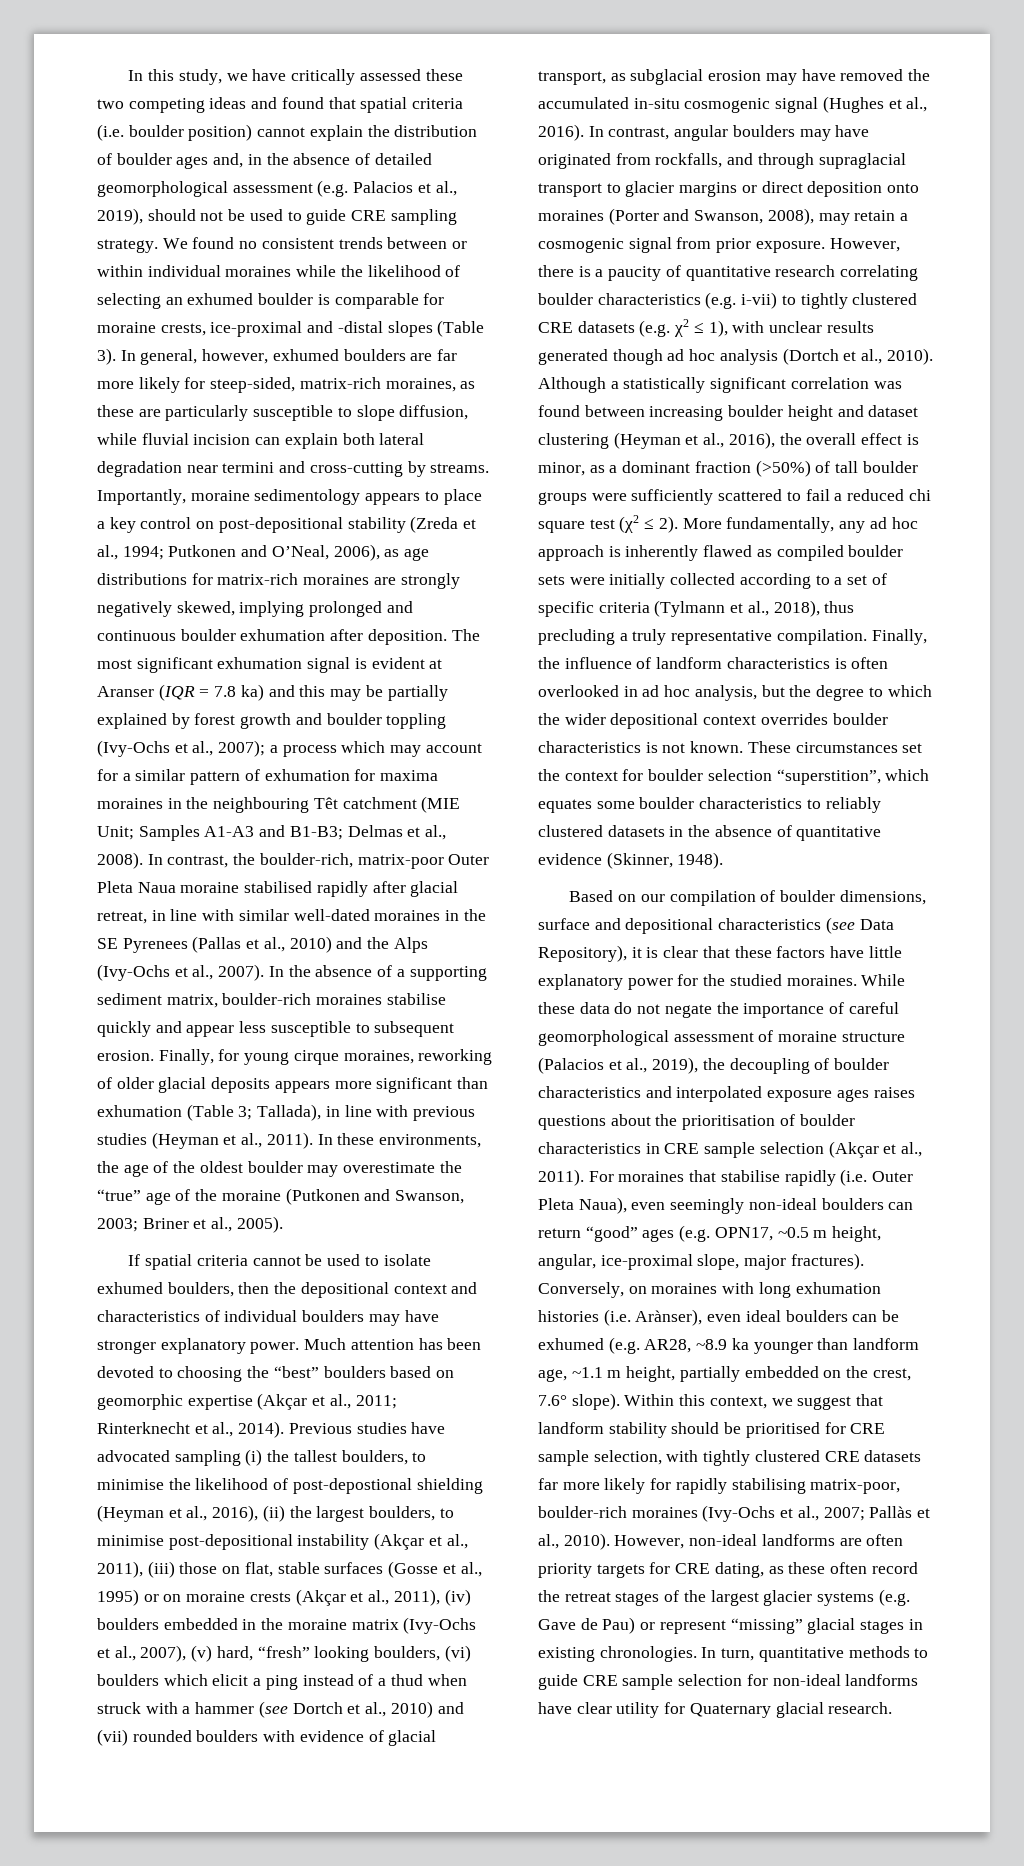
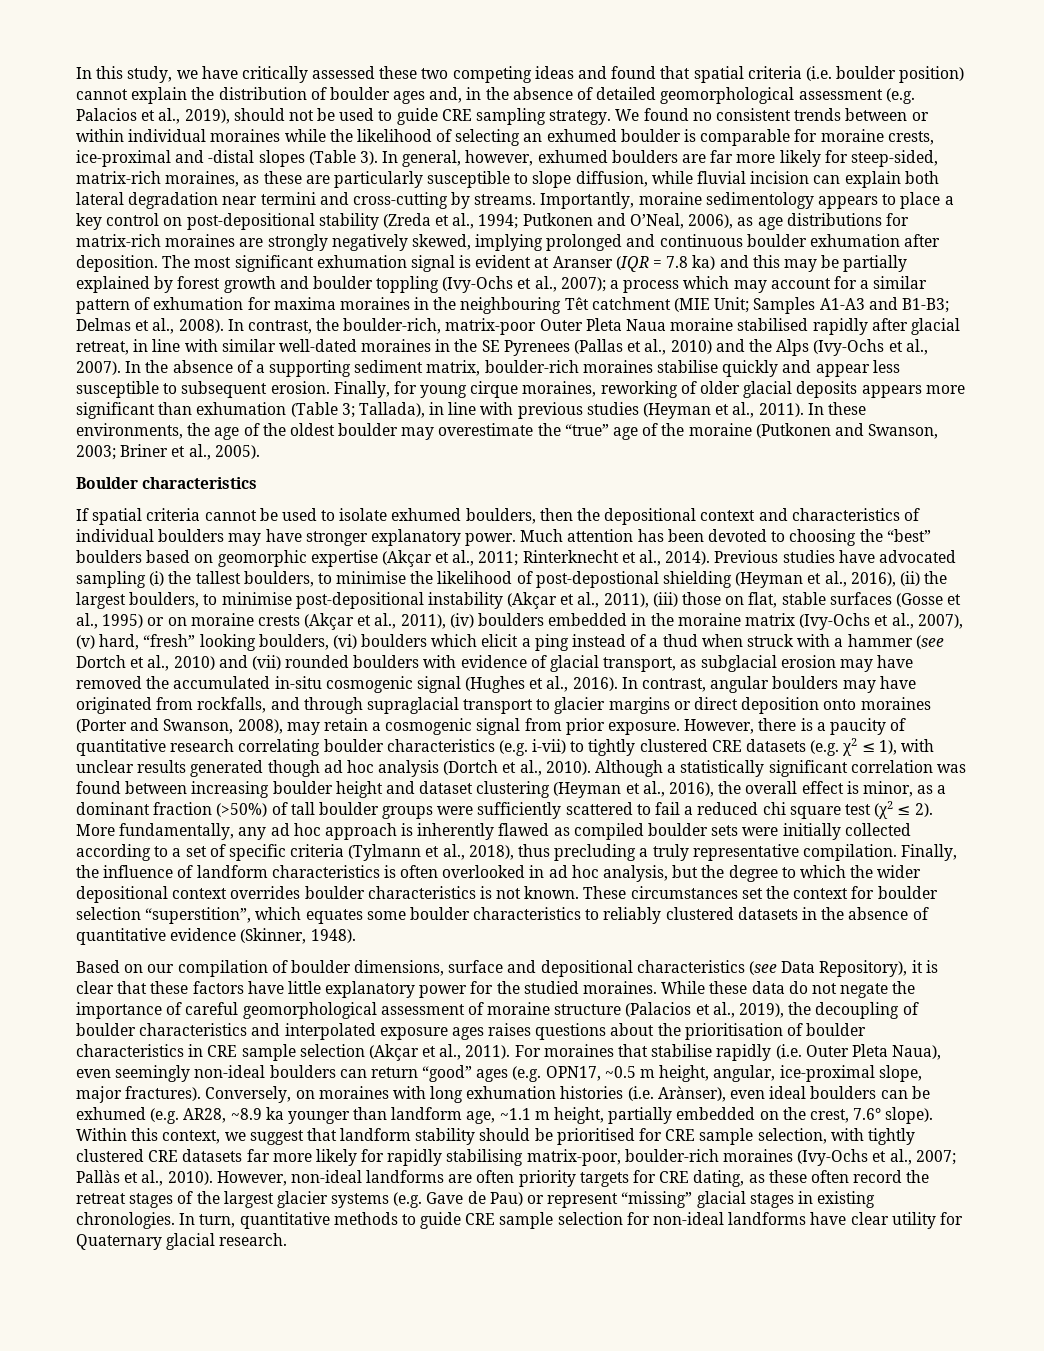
+ Boulder characteristics

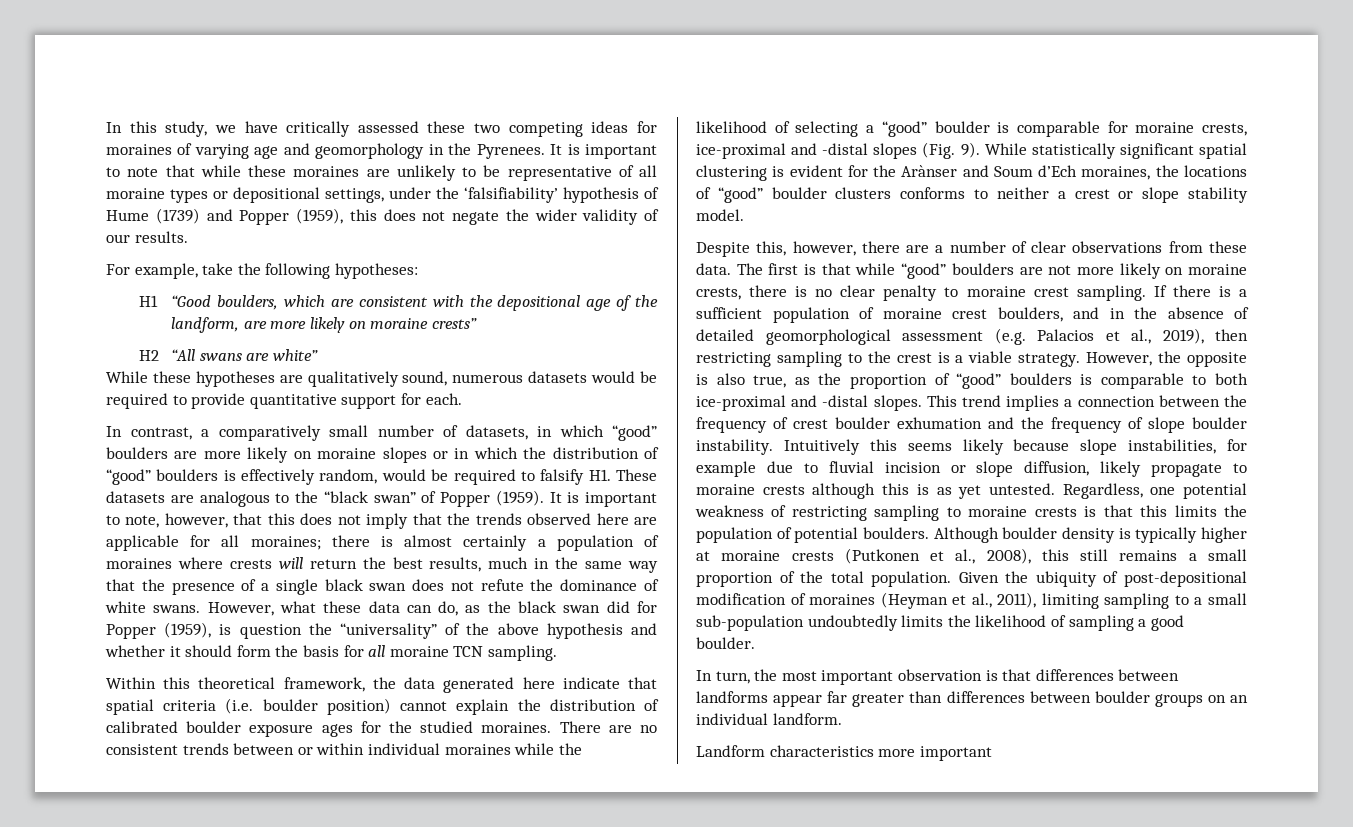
- In this study, we have critically assessed these two competing ideas and found that spatial criteria (i.e. boulder position) cannot explain the distribution of boulder ages and, in the absence of detailed geomorphological assessment (e.g. Palacios et al., 2019), should not be used to guide CRE sampling strategy. We found no consistent trends between or within individual moraines while the likelihood of selecting an exhumed boulder is comparable for moraine crests, ice-proximal and -distal slopes (Table 3). In general, however, exhumed boulders are far more likely for steep-sided, matrix-rich moraines, as these are particularly susceptible to slope diffusion, while fluvial incision can explain both lateral degradation near termini and cross-cutting by streams. Importantly, moraine sedimentology appears to place a key control on post-depositional stability (Zreda et al., 1994; Putkonen and O’Neal, 2006), as age distributions for matrix-rich moraines are strongly negatively skewed, implying prolonged and continuous boulder exhumation after deposition. The most significant exhumation signal is evident at Aranser (IQR = 7.8 ka) and this may be partially explained by forest growth and boulder toppling (Ivy-Ochs et al., 2007); a process which may account for a similar pattern of exhumation for maxima moraines in the neighbouring Têt catchment (MIE Unit; Samples A1-A3 and B1-B3; Delmas et al., 2008). In contrast, the boulder-rich, matrix-poor Outer Pleta Naua moraine stabilised rapidly after glacial retreat, in line with similar well-dated moraines in the SE Pyrenees (Pallas et al., 2010) and the Alps (Ivy-Ochs et al., 2007). In the absence of a supporting sediment matrix, boulder-rich moraines stabilise quickly and appear less susceptible to subsequent erosion. Finally, for young cirque moraines, reworking of older glacial deposits appears more significant than exhumation (Table 3; Tallada), in line with previous studies (Heyman et al., 2011). In these environments, the age of the oldest boulder may overestimate the “true” age of the moraine (Putkonen and Swanson, 2003; Briner et al., 2005).
- Boulder characteristics
- If spatial criteria cannot be used to isolate exhumed boulders, then the depositional context and characteristics of individual boulders may have stronger explanatory power. Much attention has been devoted to choosing the “best” boulders based on geomorphic expertise (Akçar et al., 2011; Rinterknecht et al., 2014). Previous studies have advocated sampling (i) the tallest boulders, to minimise the likelihood of post-depostional shielding (Heyman et al., 2016), (ii) the largest boulders, to minimise post-depositional instability (Akçar et al., 2011), (iii) those on flat, stable surfaces (Gosse et al., 1995) or on moraine crests (Akçar et al., 2011), (iv) boulders embedded in the moraine matrix (Ivy-Ochs et al., 2007), (v) hard, “fresh” looking boulders, (vi) boulders which elicit a ping instead of a thud when struck with a hammer (see Dortch et al., 2010) and (vii) rounded boulders with evidence of glacial transport, as subglacial erosion may have removed the accumulated in-situ cosmogenic signal (Hughes et al., 2016). In contrast, angular boulders may have originated from rockfalls, and through supraglacial transport to glacier margins or direct deposition onto moraines (Porter and Swanson, 2008), may retain a cosmogenic signal from prior exposure. However, there is a paucity of quantitative research correlating boulder characteristics (e.g. i-vii) to tightly clustered CRE datasets (e.g. χ2 ≤ 1), with unclear results generated though ad hoc analysis (Dortch et al., 2010). Although a statistically significant correlation was found between increasing boulder height and dataset clustering (Heyman et al., 2016), the overall effect is minor, as a dominant fraction (>50%) of tall boulder groups were sufficiently scattered to fail a reduced chi square test (χ2 ≤ 2). More fundamentally, any ad hoc approach is inherently flawed as compiled boulder sets were initially collected according to a set of specific criteria (Tylmann et al., 2018), thus precluding a truly representative compilation. Finally, the influence of landform characteristics is often overlooked in ad hoc analysis, but the degree to which the wider depositional context overrides boulder characteristics is not known. These circumstances set the context for boulder selection “superstition”, which equates some boulder characteristics to reliably clustered datasets in the absence of quantitative evidence (Skinner, 1948).
- Based on our compilation of boulder dimensions, surface and depositional characteristics (see Data Repository), it is clear that these factors have little explanatory power for the studied moraines. While these data do not negate the importance of careful geomorphological assessment of moraine structure (Palacios et al., 2019), the decoupling of boulder characteristics and interpolated exposure ages raises questions about the prioritisation of boulder characteristics in CRE sample selection (Akçar et al., 2011). For moraines that stabilise rapidly (i.e. Outer Pleta Naua), even seemingly non-ideal boulders can return “good” ages (e.g. OPN17, ~0.5 m height, angular, ice-proximal slope, major fractures). Conversely, on moraines with long exhumation histories (i.e. Arànser), even ideal boulders can be exhumed (e.g. AR28, ~8.9 ka younger than landform age, ~1.1 m height, partially embedded on the crest, 7.6° slope). Within this context, we suggest that landform stability should be prioritised for CRE sample selection, with tightly clustered CRE datasets far more likely for rapidly stabilising matrix-poor, boulder-rich moraines (Ivy-Ochs et al., 2007; Pallàs et al., 2010). However, non-ideal landforms are often priority targets for CRE dating, as these often record the retreat stages of the largest glacier systems (e.g. Gave de Pau) or represent “missing” glacial stages in existing chronologies. In turn, quantitative methods to guide CRE sample selection for non-ideal landforms have clear utility for Quaternary glacial research.
+ In this study, we have critically assessed these two competing ideas for moraines of varying age and geomorphology in the Pyrenees. It is important to note that while these moraines are unlikely to be representative of all moraine types or depositional settings, under the ‘falsifiability’ hypothesis of Hume (1739) and Popper (1959), this does not negate the wider validity of our results.
+ For example, take the following hypotheses:
+ H1 “Good boulders, which are consistent with the depositional age of the landform, are more likely on moraine crests”
+ H2 “All swans are white”
+ While these hypotheses are qualitatively sound, numerous datasets would be required to provide quantitative support for each.
+ In contrast, a comparatively small number of datasets, in which “good” boulders are more likely on moraine slopes or in which the distribution of “good” boulders is effectively random, would be required to falsify H1. These datasets are analogous to the “black swan” of Popper (1959). It is important to note, however, that this does not imply that the trends observed here are applicable for all moraines; there is almost certainly a population of moraines where crests will return the best results, much in the same way that the presence of a single black swan does not refute the dominance of white swans. However, what these data can do, as the black swan did for Popper (1959), is question the “universality” of the above hypothesis and whether it should form the basis for all moraine TCN sampling.
+ Within this theoretical framework, the data generated here indicate that spatial criteria (i.e. boulder position) cannot explain the distribution of calibrated boulder exposure ages for the studied moraines. There are no consistent trends between or within individual moraines while the likelihood of selecting a “good” boulder is comparable for moraine crests, ice-proximal and -distal slopes (Fig. 9). While statistically significant spatial clustering is evident for the Arànser and Soum d’Ech moraines, the locations of “good” boulder clusters conforms to neither a crest or slope stability model.
+ Despite this, however, there are a number of clear observations from these data. The first is that while “good” boulders are not more likely on moraine crests, there is no clear penalty to moraine crest sampling. If there is a sufficient population of moraine crest boulders, and in the absence of detailed geomorphological assessment (e.g. Palacios et al., 2019), then restricting sampling to the crest is a viable strategy. However, the opposite is also true, as the proportion of “good” boulders is comparable to both ice-proximal and -distal slopes. This trend implies a connection between the frequency of crest boulder exhumation and the frequency of slope boulder instability. Intuitively this seems likely because slope instabilities, for example due to fluvial incision or slope diffusion, likely propagate to moraine crests although this is as yet untested. Regardless, one potential weakness of restricting sampling to moraine crests is that this limits the population of potential boulders. Although boulder density is typically higher at moraine crests (Putkonen et al., 2008), this still remains a small proportion of the total population. Given the ubiquity of post-depositional modification of moraines (Heyman et al., 2011), limiting sampling to a small sub-population undoubtedly limits the likelihood of sampling a good boulder.
+ In turn, the most important observation is that differences between landforms appear far greater than differences between boulder groups on an individual landform.
+ Landform characteristics more important

